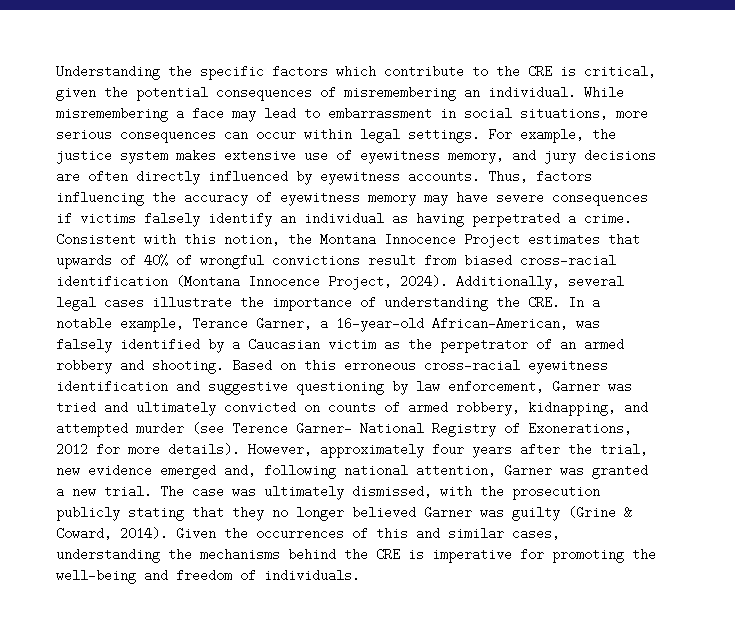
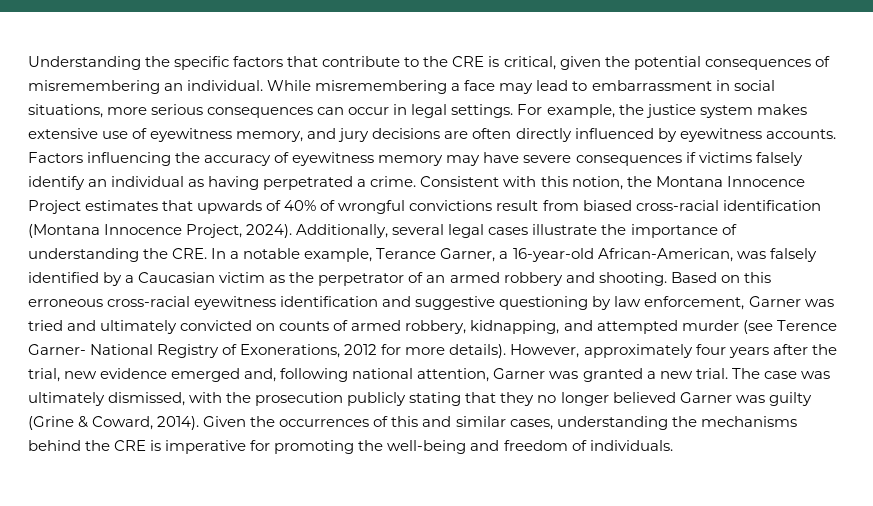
- Understanding the specific factors which contribute to the CRE is critical, given the potential consequences of misremembering an individual.
+ Understanding the specific factors that contribute to the CRE is critical, given the potential consequences of misremembering an individual.
- While misremembering a face may lead to embarrassment in social situations, more serious consequences can occur within legal settings.
+ While misremembering a face may lead to embarrassment in social situations, more serious consequences can occur in legal settings.
- Thus, factors influencing the accuracy of eyewitness memory may have severe consequences if victims falsely identify an individual as having perpetrated a crime.
+ Factors influencing the accuracy of eyewitness memory may have severe consequences if victims falsely identify an individual as having perpetrated a crime.

